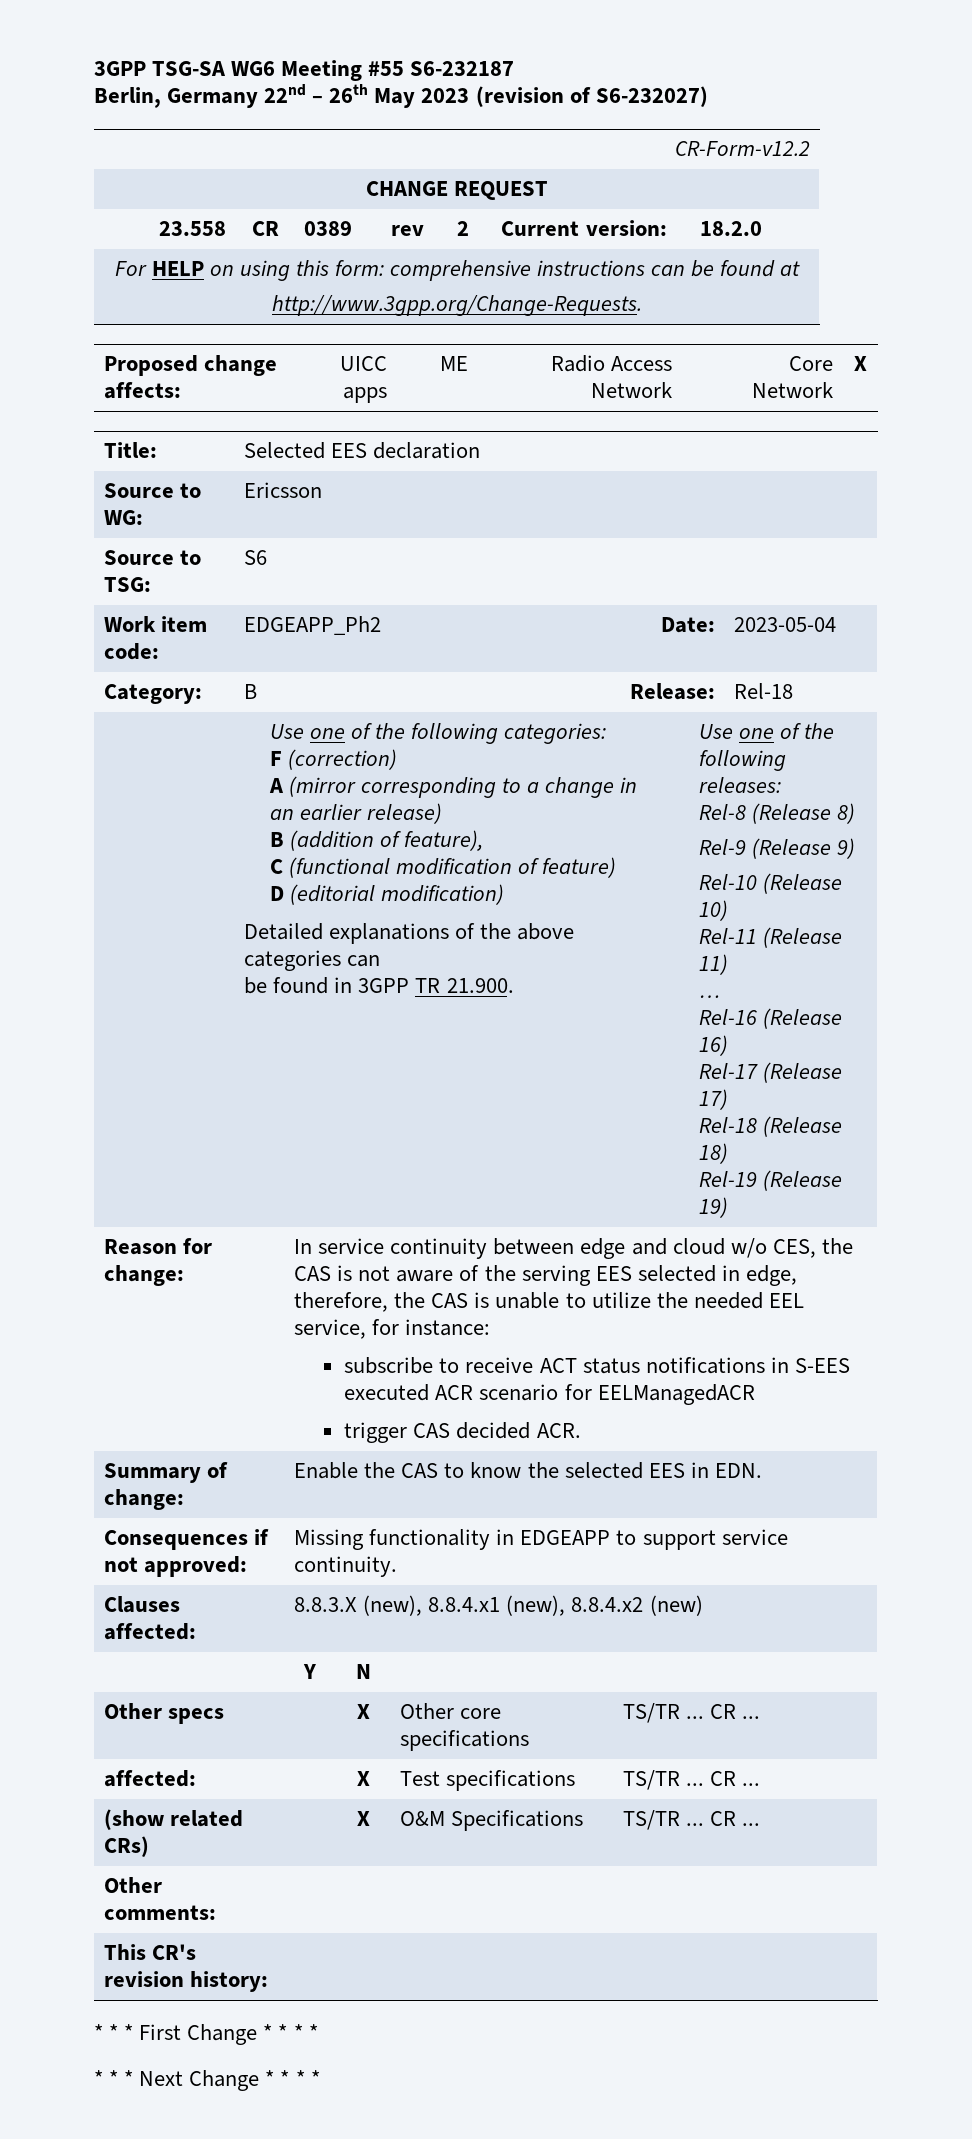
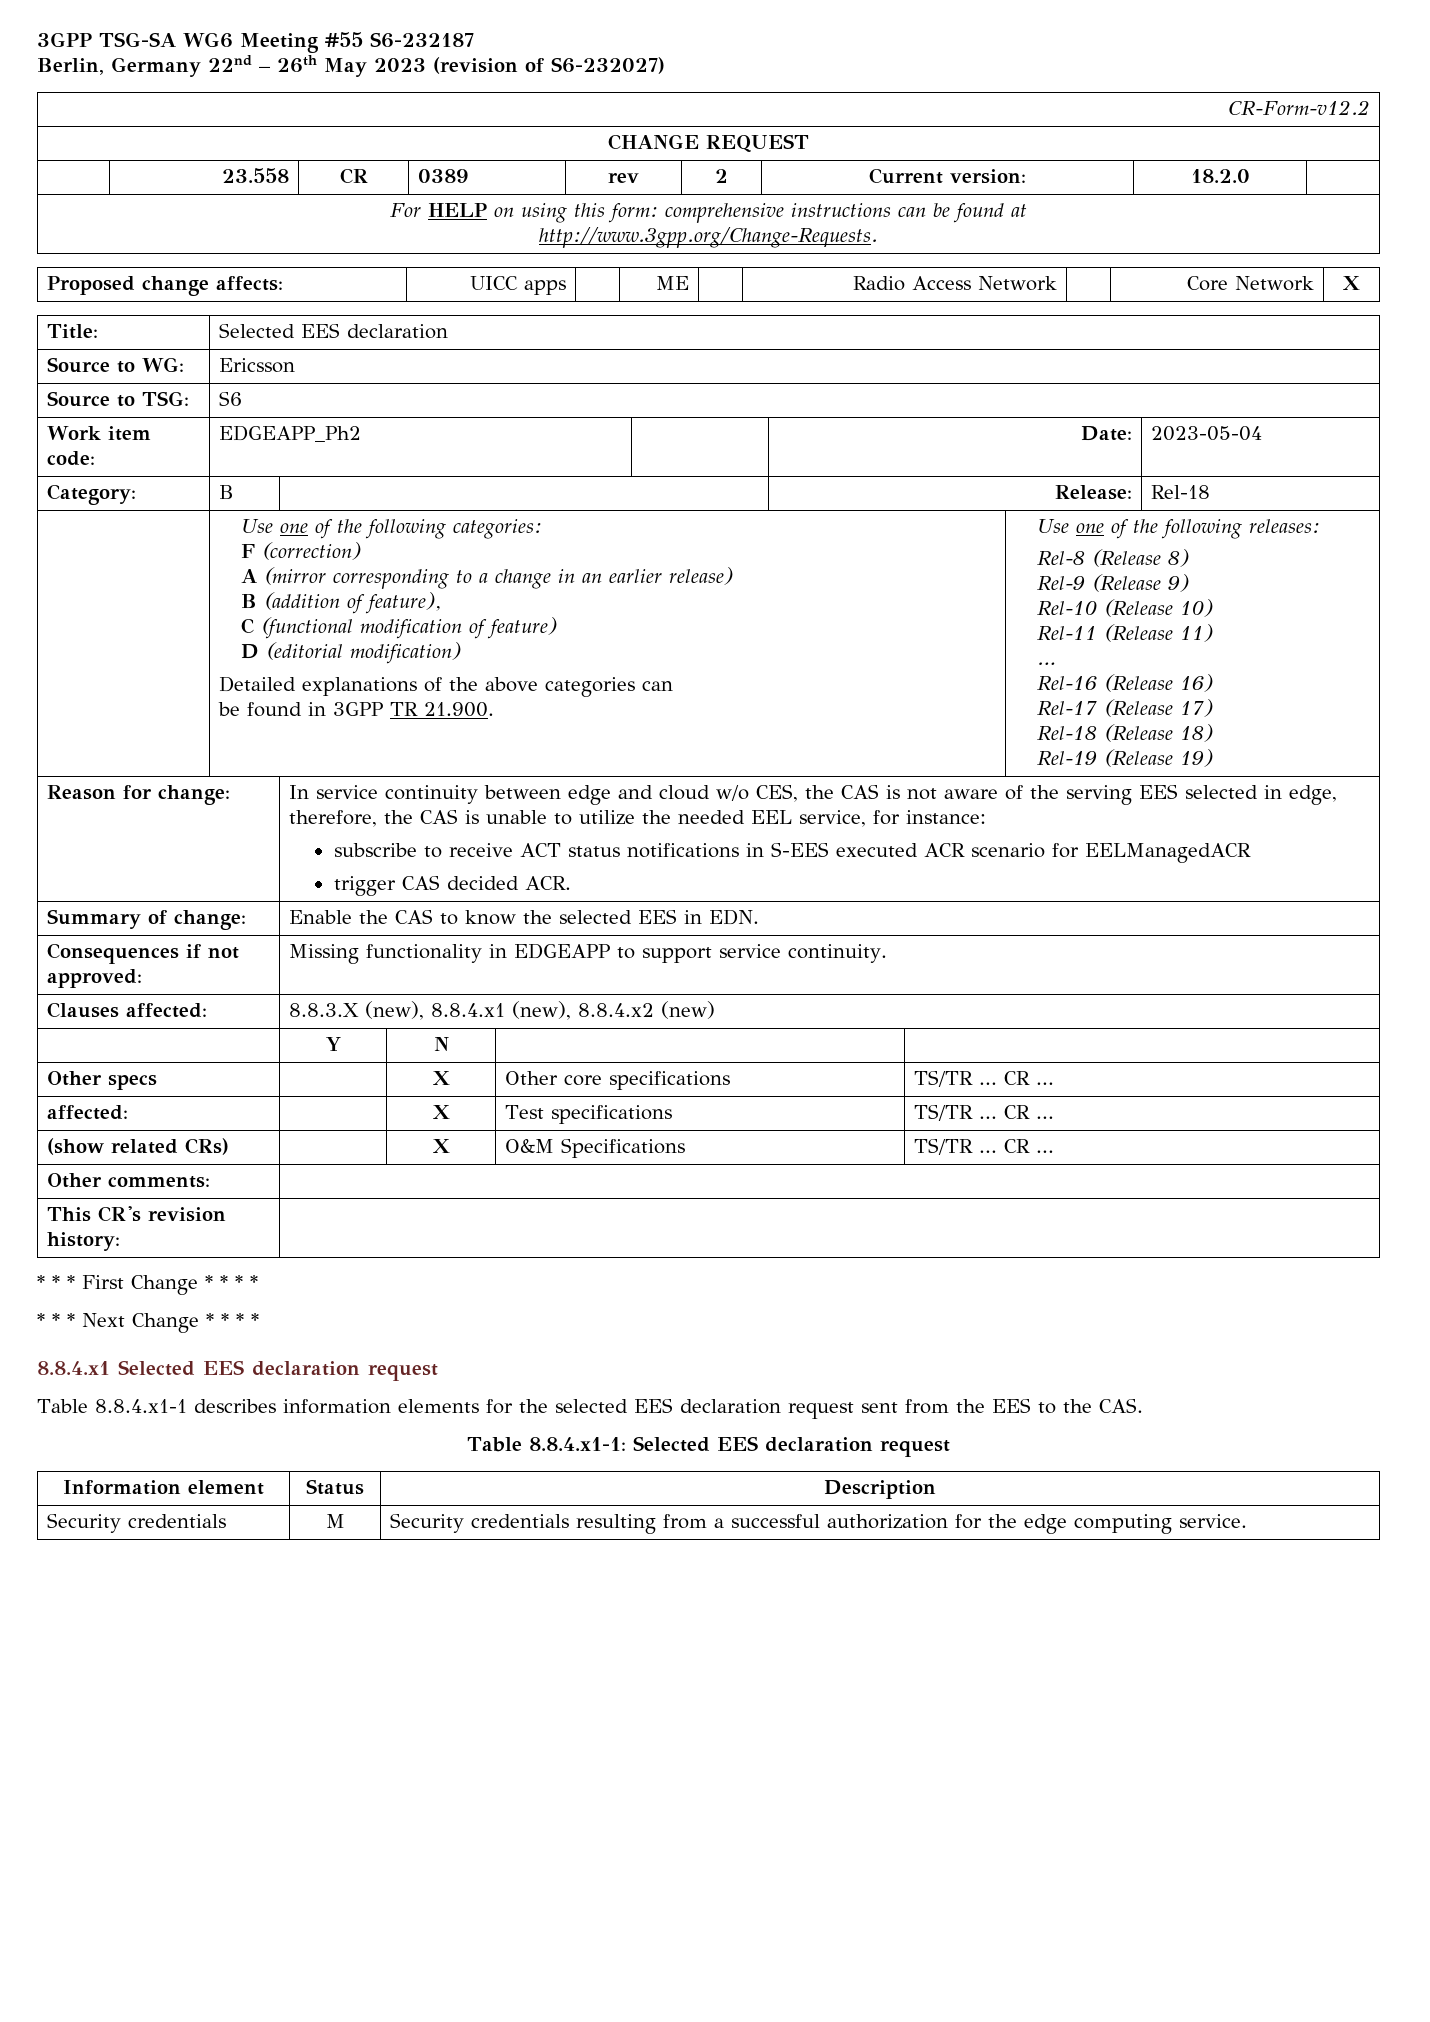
+ 8.8.4.x1 Selected EES declaration request
+ Table 8.8.4.x1-1 describes information elements for the selected EES declaration request sent from the EES to the CAS.
+ Table 8.8.4.x1-1: Selected EES declaration request
+ Information element | Status | Description
+ Security credentials | M | Security credentials resulting from a successful authorization for the edge computing service.

